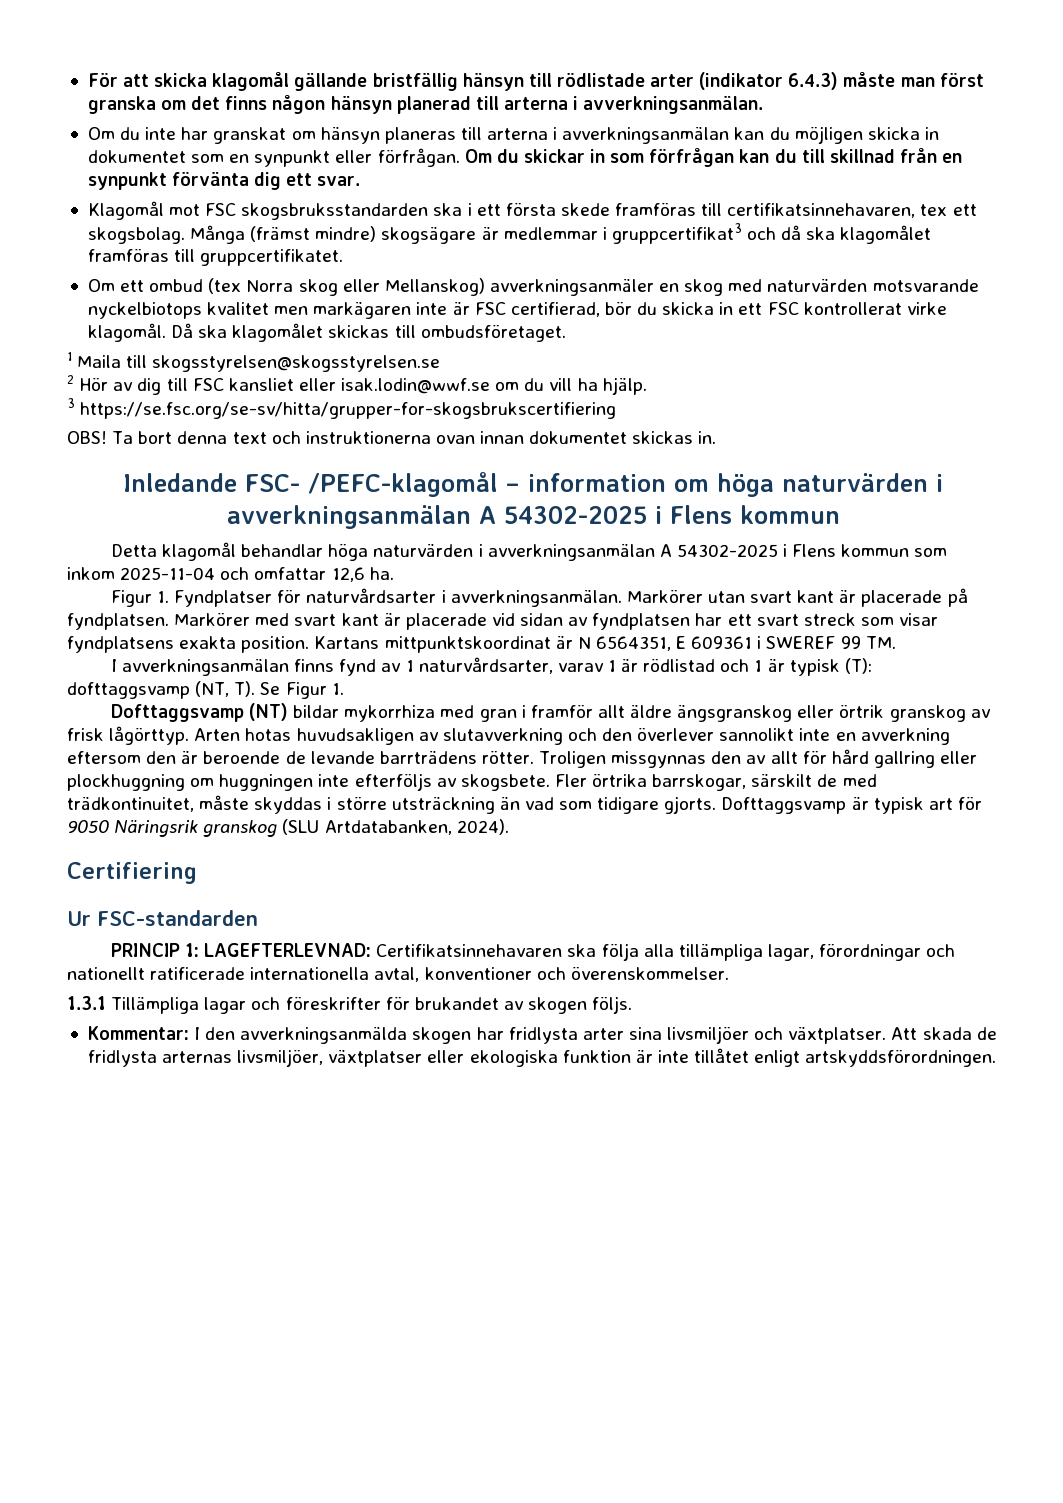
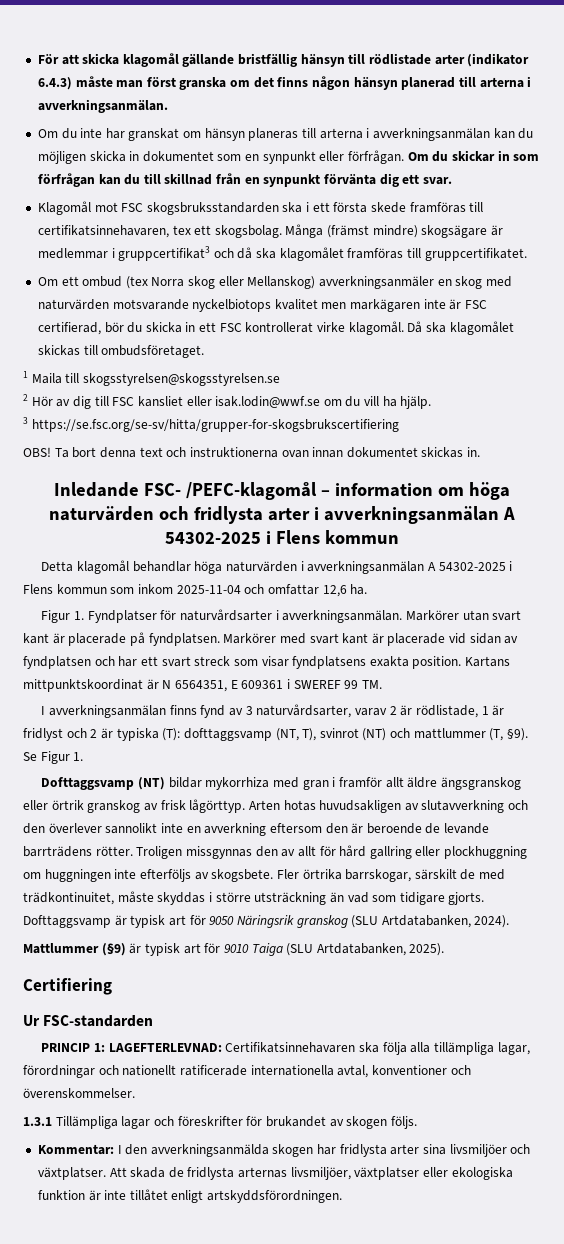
- Inledande FSC- /PEFC-klagomål – information om höga naturvärden i avverkningsanmälan A 54302-2025 i Flens kommun
+ Inledande FSC- /PEFC-klagomål – information om höga naturvärden och fridlysta arter i avverkningsanmälan A 54302-2025 i Flens kommun
- Markörer med svart kant är placerade vid sidan av fyndplatsen har ett svart streck som visar fyndplatsens exakta position.
+ Markörer med svart kant är placerade vid sidan av fyndplatsen och har ett svart streck som visar fyndplatsens exakta position.
- I avverkningsanmälan finns fynd av 1 naturvårdsarter, varav 1 är rödlistad och 1 är typisk (T): dofttaggsvamp (NT, T). Se Figur 1.
+ I avverkningsanmälan finns fynd av 3 naturvårdsarter, varav 2 är rödlistade, 1 är fridlyst och 2 är typiska (T): dofttaggsvamp (NT, T), svinrot (NT) och mattlummer (T, §9). Se Figur 1.
+ Mattlummer (§9) är typisk art för 9010 Taiga (SLU Artdatabanken, 2025).

